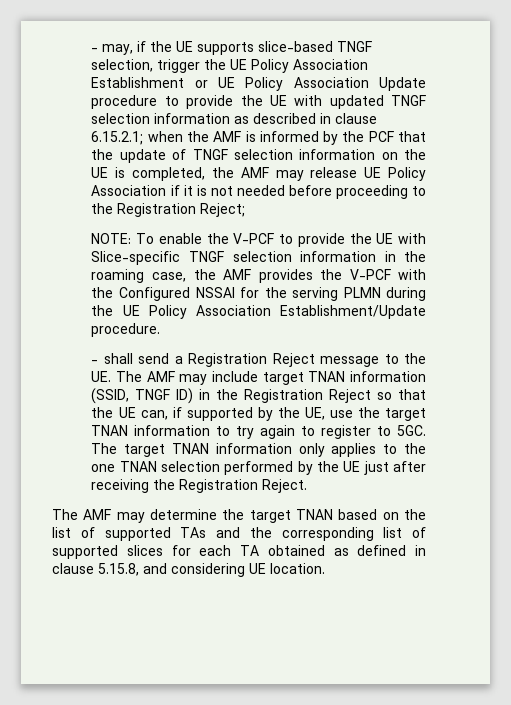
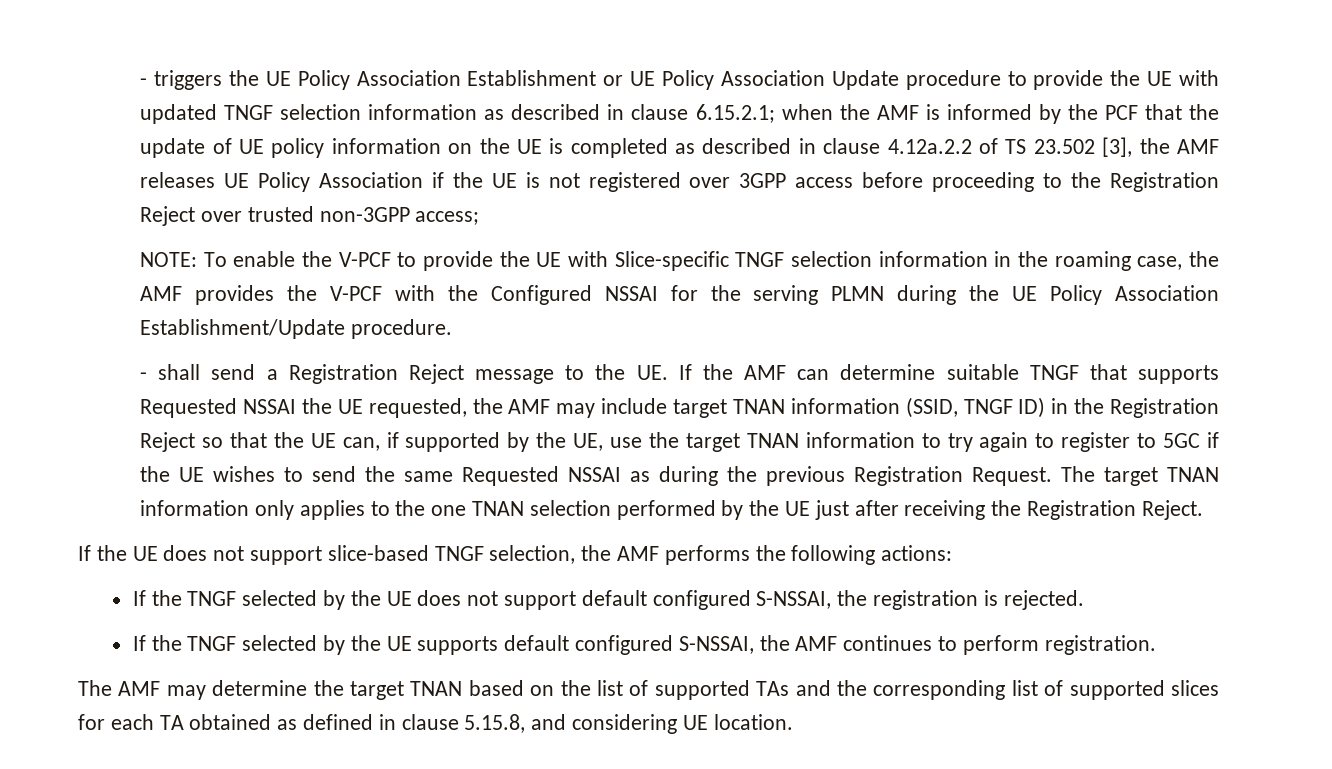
- - may, if the UE supports slice-based TNGF selection, trigger the UE Policy Association Establishment or UE Policy Association Update procedure to provide the UE with updated TNGF selection information as described in clause 6.15.2.1; when the AMF is informed by the PCF that the update of TNGF selection information on the UE is completed, the AMF may release UE Policy Association if it is not needed before proceeding to the Registration Reject;
+ - triggers the UE Policy Association Establishment or UE Policy Association Update procedure to provide the UE with updated TNGF selection information as described in clause 6.15.2.1; when the AMF is informed by the PCF that the update of UE policy information on the UE is completed as described in clause 4.12a.2.2 of TS 23.502 [3], the AMF releases UE Policy Association if the UE is not registered over 3GPP access before proceeding to the Registration Reject over trusted non-3GPP access;
- - shall send a Registration Reject message to the UE. The AMF may include target TNAN information (SSID, TNGF ID) in the Registration Reject so that the UE can, if supported by the UE, use the target TNAN information to try again to register to 5GC.
+ - shall send a Registration Reject message to the UE. If the AMF can determine suitable TNGF that supports Requested NSSAI the UE requested, the AMF may include target TNAN information (SSID, TNGF ID) in the Registration Reject so that the UE can, if supported by the UE, use the target TNAN information to try again to register to 5GC if the UE wishes to send the same Requested NSSAI as during the previous Registration Request.
+ If the UE does not support slice-based TNGF selection, the AMF performs the following actions:
+ If the TNGF selected by the UE does not support default configured S-NSSAI, the registration is rejected.
+ If the TNGF selected by the UE supports default configured S-NSSAI, the AMF continues to perform registration.

